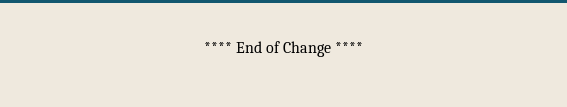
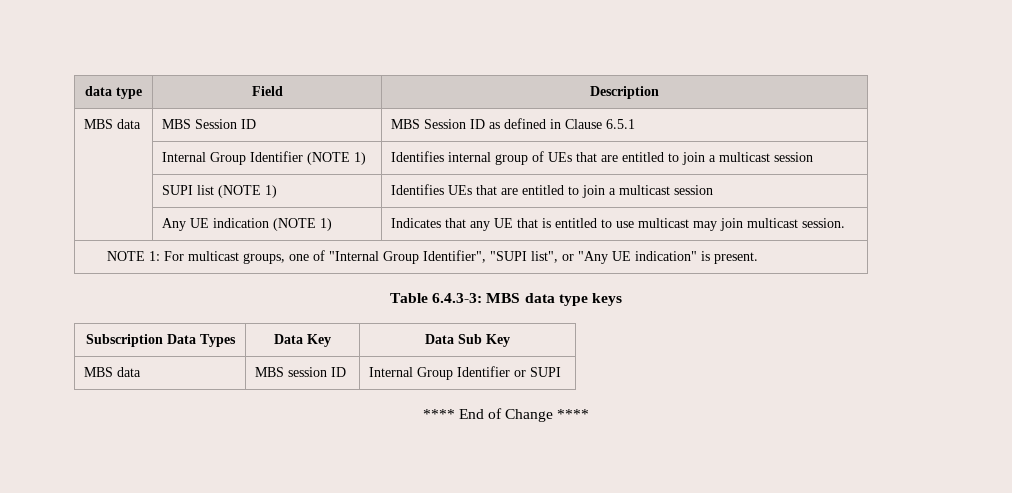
+ data type | Field | Description
+ MBS data | MBS Session ID | MBS Session ID as defined in Clause 6.5.1
+ | Internal Group Identifier (NOTE 1) | Identifies internal group of UEs that are entitled to join a multicast session
+ | SUPI list (NOTE 1) | Identifies UEs that are entitled to join a multicast session
+ | Any UE indication (NOTE 1) | Indicates that any UE that is entitled to use multicast may join multicast session.
+ NOTE 1: For multicast groups, one of "Internal Group Identifier", "SUPI list", or "Any UE indication" is present.
+ Table 6.4.3-3: MBS data type keys
+ Subscription Data Types | Data Key | Data Sub Key
+ MBS data | MBS session ID | Internal Group Identifier or SUPI

